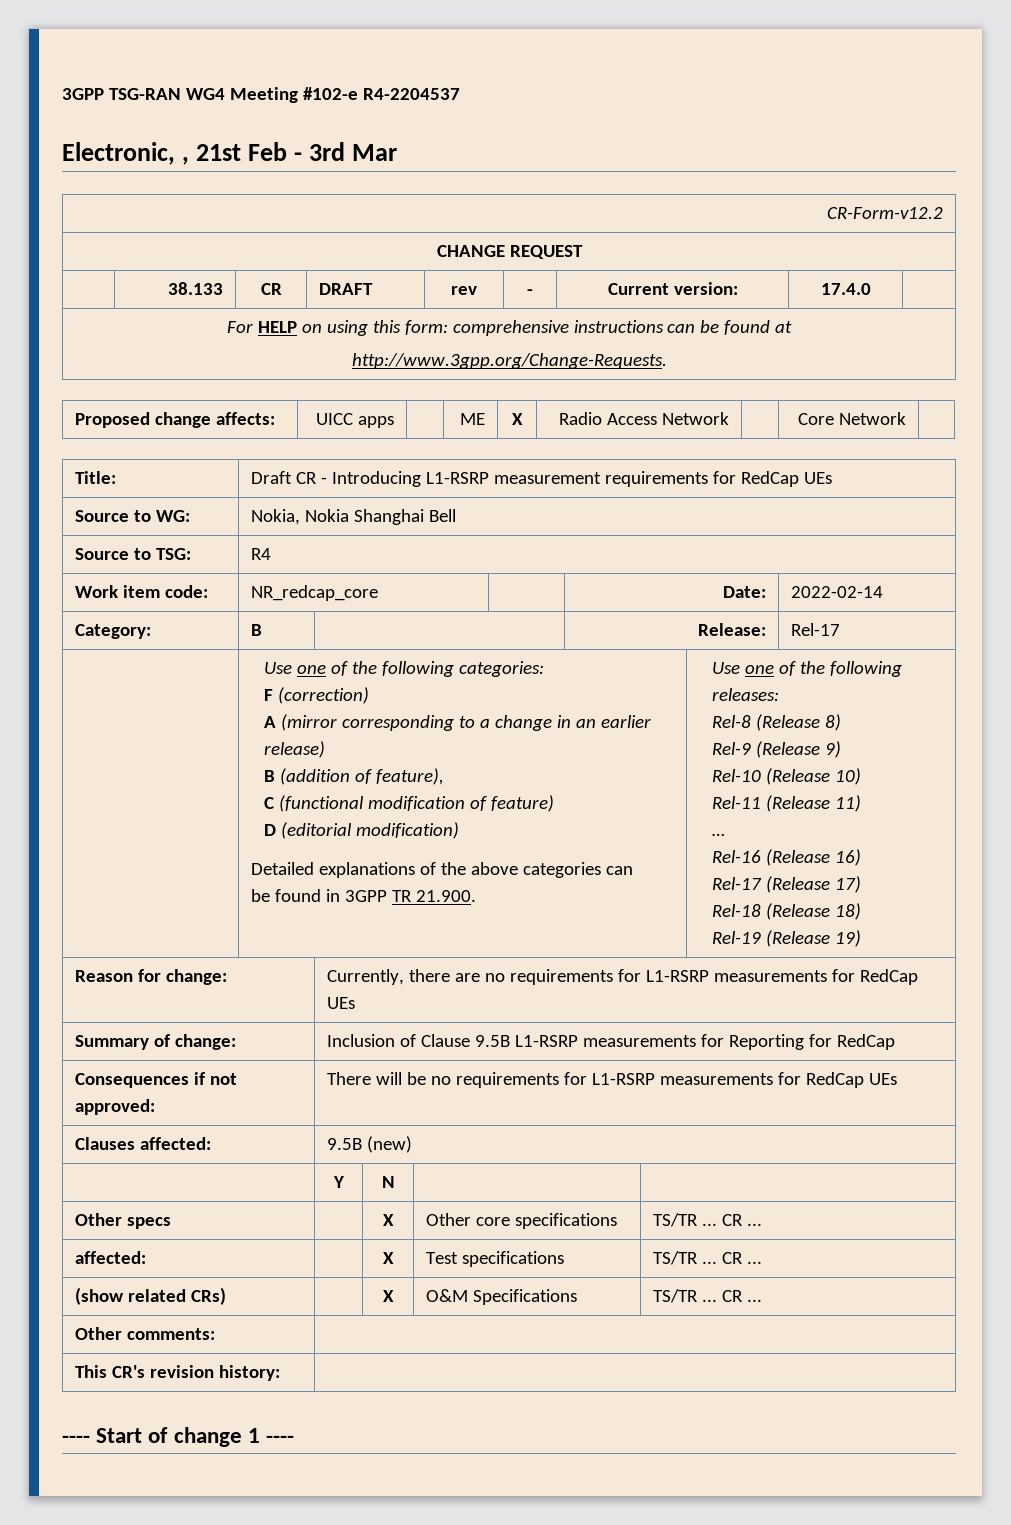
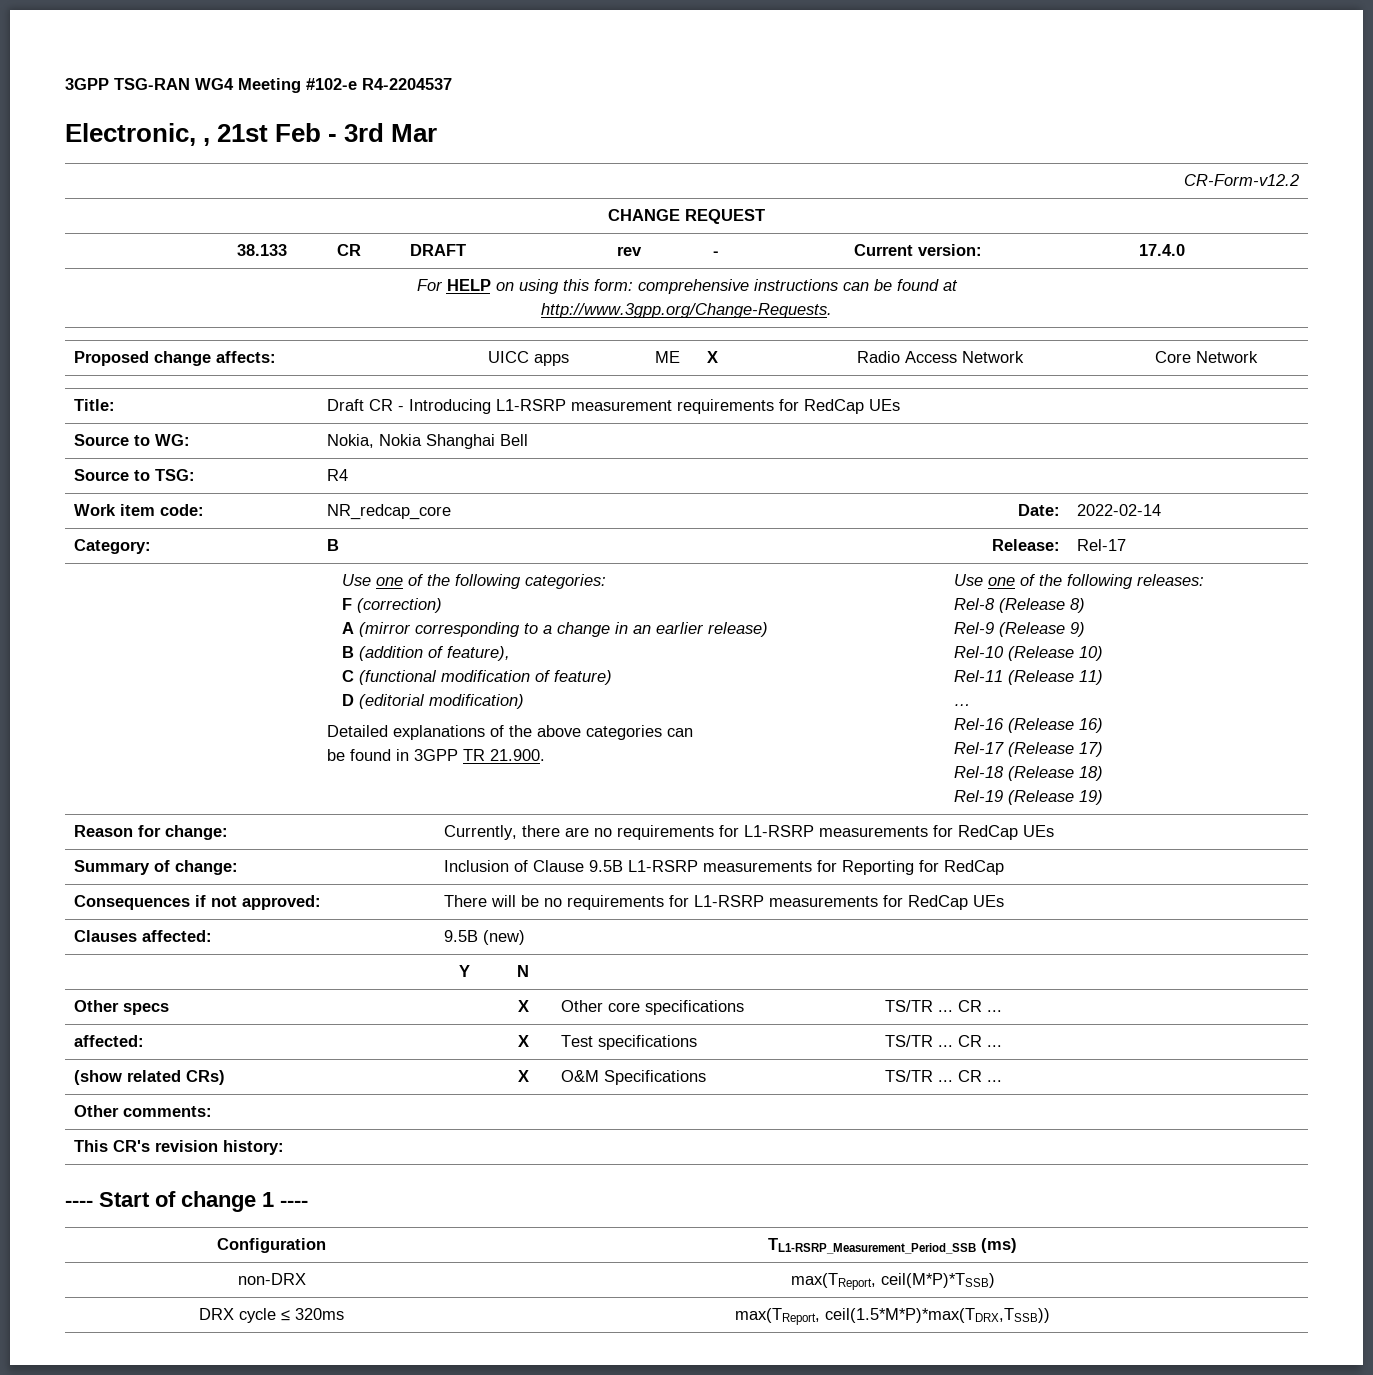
+ Configuration | TL1-RSRP_Measurement_Period_SSB (ms)
+ non-DRX | max(TReport, ceil(M*P)*TSSB)
+ DRX cycle ≤ 320ms | max(TReport, ceil(1.5*M*P)*max(TDRX,TSSB))

